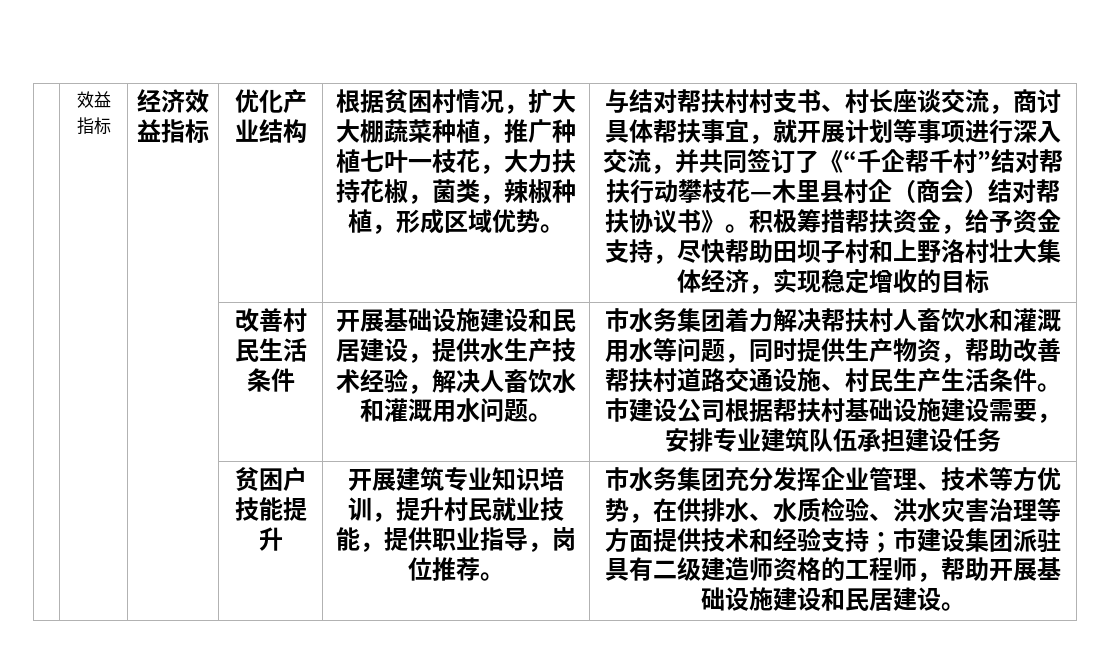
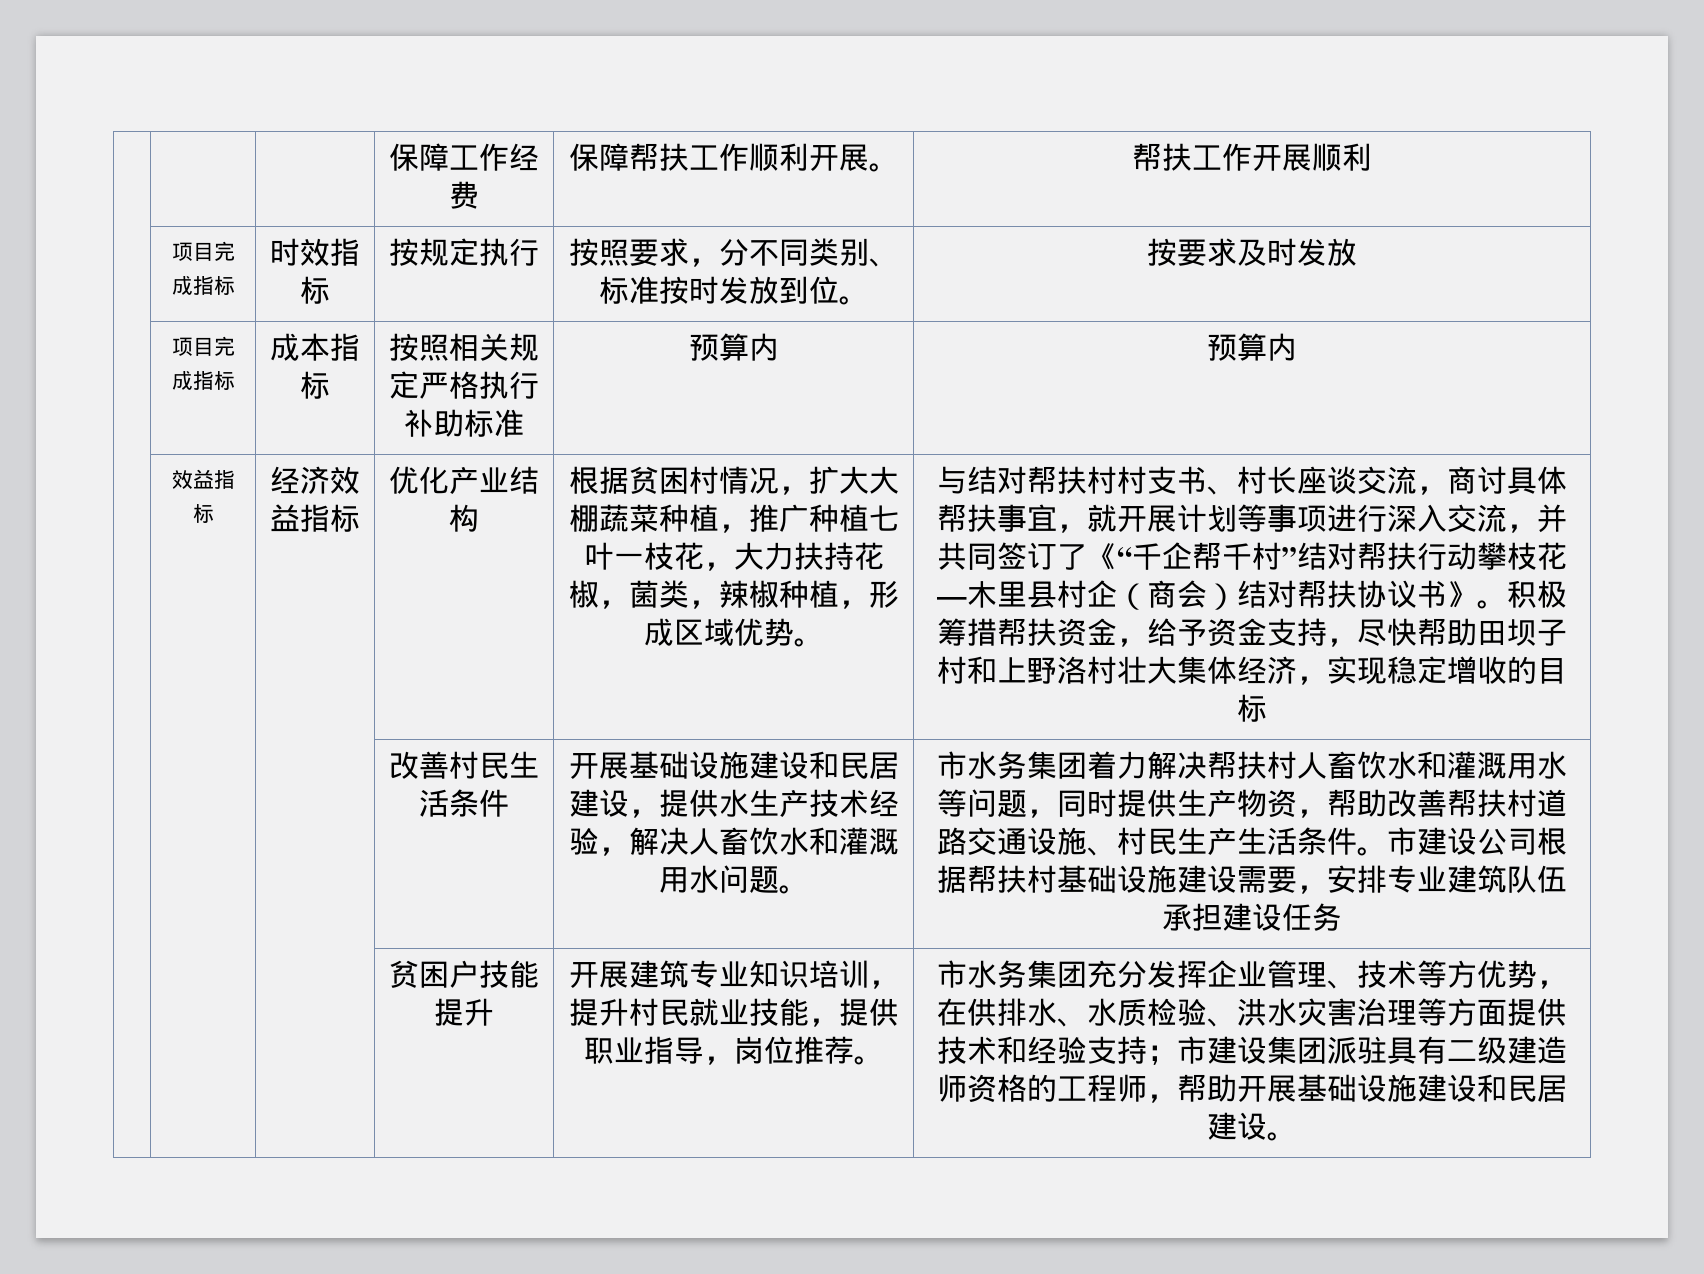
+ 保障工作经费 | 保障帮扶工作顺利开展。 | 帮扶工作开展顺利
+ | 项目完成指标 | 时效指标 | 按规定执行 | 按照要求，分不同类别、标准按时发放到位。 | 按要求及时发放
+ | 项目完成指标 | 成本指标 | 按照相关规定严格执行补助标准 | 预算内 | 预算内

